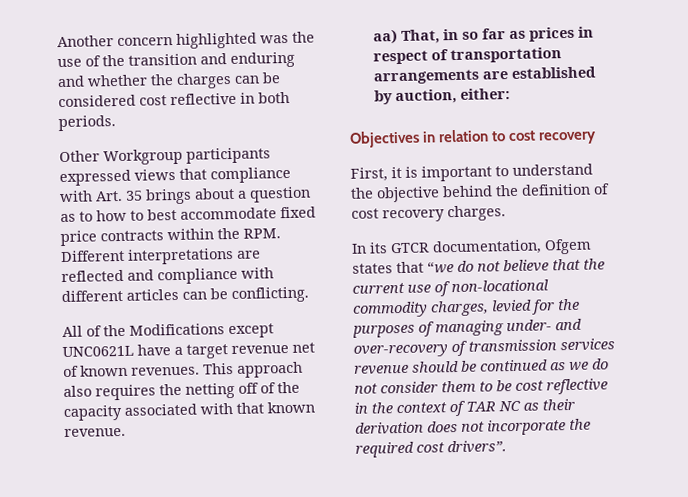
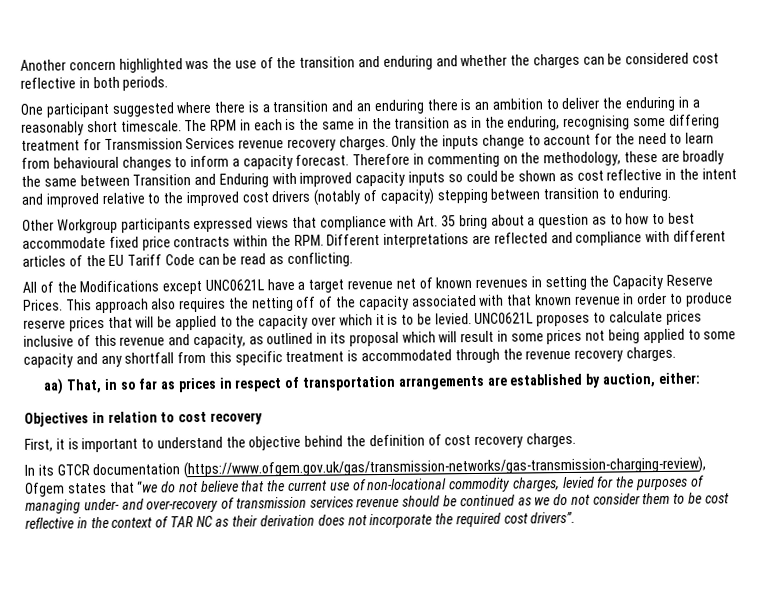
+ One participant suggested where there is a transition and an enduring there is an ambition to deliver the enduring in a reasonably short timescale. The RPM in each is the same in the transition as in the enduring, recognising some differing treatment for Transmission Services revenue recovery charges. Only the inputs change to account for the need to learn from behavioural changes to inform a capacity forecast. Therefore in commenting on the methodology, these are broadly the same between Transition and Enduring with improved capacity inputs so could be shown as cost reflective in the intent and improved relative to the improved cost drivers (notably of capacity) stepping between transition to enduring.
- Other Workgroup participants expressed views that compliance with Art. 35 brings about a question as to how to best accommodate fixed price contracts within the RPM. Different interpretations are reflected and compliance with different articles can be conflicting.
+ Other Workgroup participants expressed views that compliance with Art. 35 bring about a question as to how to best accommodate fixed price contracts within the RPM. Different interpretations are reflected and compliance with different articles of the EU Tariff Code can be read as conflicting.
- All of the Modifications except UNC0621L have a target revenue net of known revenues.
+ All of the Modifications except UNC0621L have a target revenue net of known revenues in setting the Capacity Reserve Prices.
- This approach also requires the netting off of the capacity associated with that known revenue.
+ This approach also requires the netting off of the capacity associated with that known revenue in order to produce reserve prices that will be applied to the capacity over which it is to be levied. UNC0621L proposes to calculate prices inclusive of this revenue and capacity, as outlined in its proposal which will result in some prices not being applied to some capacity and any shortfall from this specific treatment is accommodated through the revenue recovery charges.
- In its GTCR documentation, Ofgem states that “we do not believe that the current use of non-locational commodity charges, levied for the purposes of managing under- and over-recovery of transmission services revenue should be continued as we do not consider them to be cost reflective in the context of TAR NC as their derivation does not incorporate the required cost drivers”.
+ In its GTCR documentation (https://www.ofgem.gov.uk/gas/transmission-networks/gas-transmission-charging-review), Ofgem states that “we do not believe that the current use of non-locational commodity charges, levied for the purposes of managing under- and over-recovery of transmission services revenue should be continued as we do not consider them to be cost reflective in the context of TAR NC as their derivation does not incorporate the required cost drivers”.

